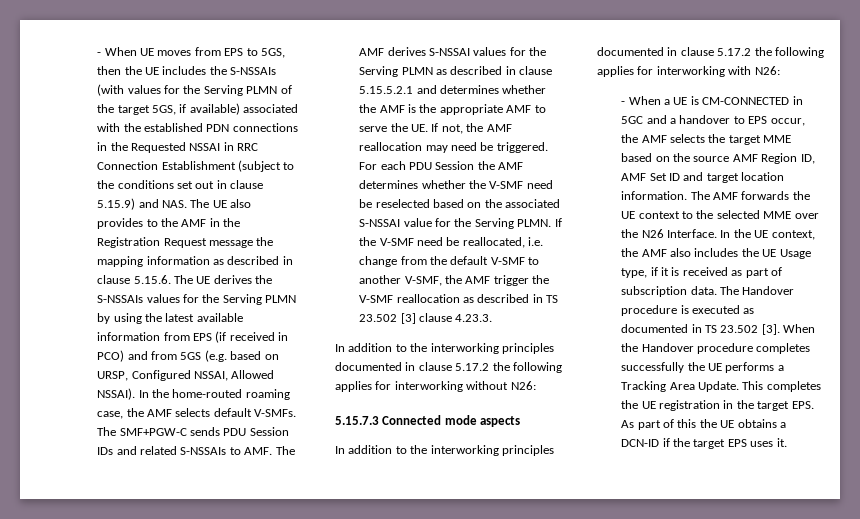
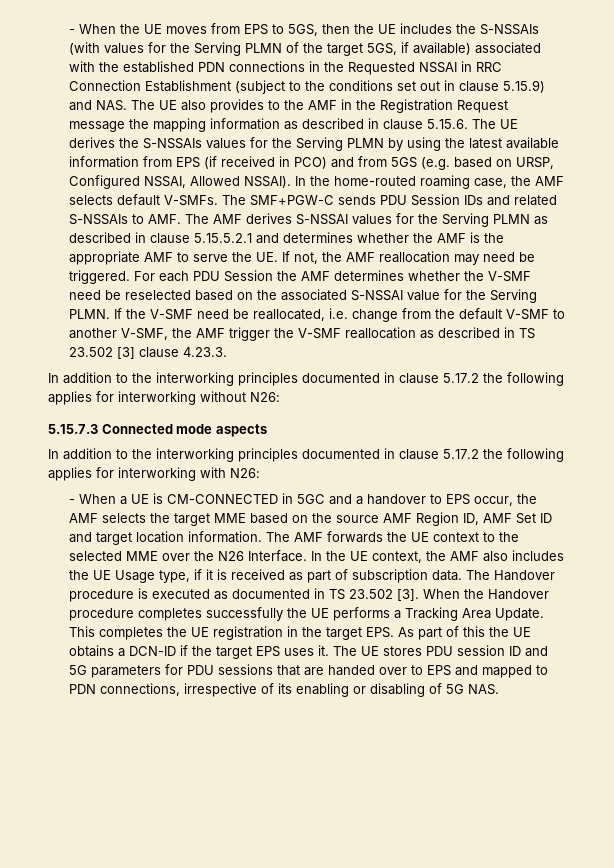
- - When UE moves from EPS to 5GS, then the UE includes the S-NSSAIs (with values for the Serving PLMN of the target 5GS, if available) associated with the established PDN connections in the Requested NSSAI in RRC Connection Establishment (subject to the conditions set out in clause 5.15.9) and NAS. The UE also provides to the AMF in the Registration Request message the mapping information as described in clause 5.15.6. The UE derives the S-NSSAIs values for the Serving PLMN by using the latest available information from EPS (if received in PCO) and from 5GS (e.g. based on URSP, Configured NSSAI, Allowed NSSAI).
+ - When the UE moves from EPS to 5GS, then the UE includes the S-NSSAIs (with values for the Serving PLMN of the target 5GS, if available) associated with the established PDN connections in the Requested NSSAI in RRC Connection Establishment (subject to the conditions set out in clause 5.15.9) and NAS. The UE also provides to the AMF in the Registration Request message the mapping information as described in clause 5.15.6. The UE derives the S-NSSAIs values for the Serving PLMN by using the latest available information from EPS (if received in PCO) and from 5GS (e.g. based on URSP, Configured NSSAI, Allowed NSSAI).
+ The UE stores PDU session ID and 5G parameters for PDU sessions that are handed over to EPS and mapped to PDN connections, irrespective of its enabling or disabling of 5G NAS.

